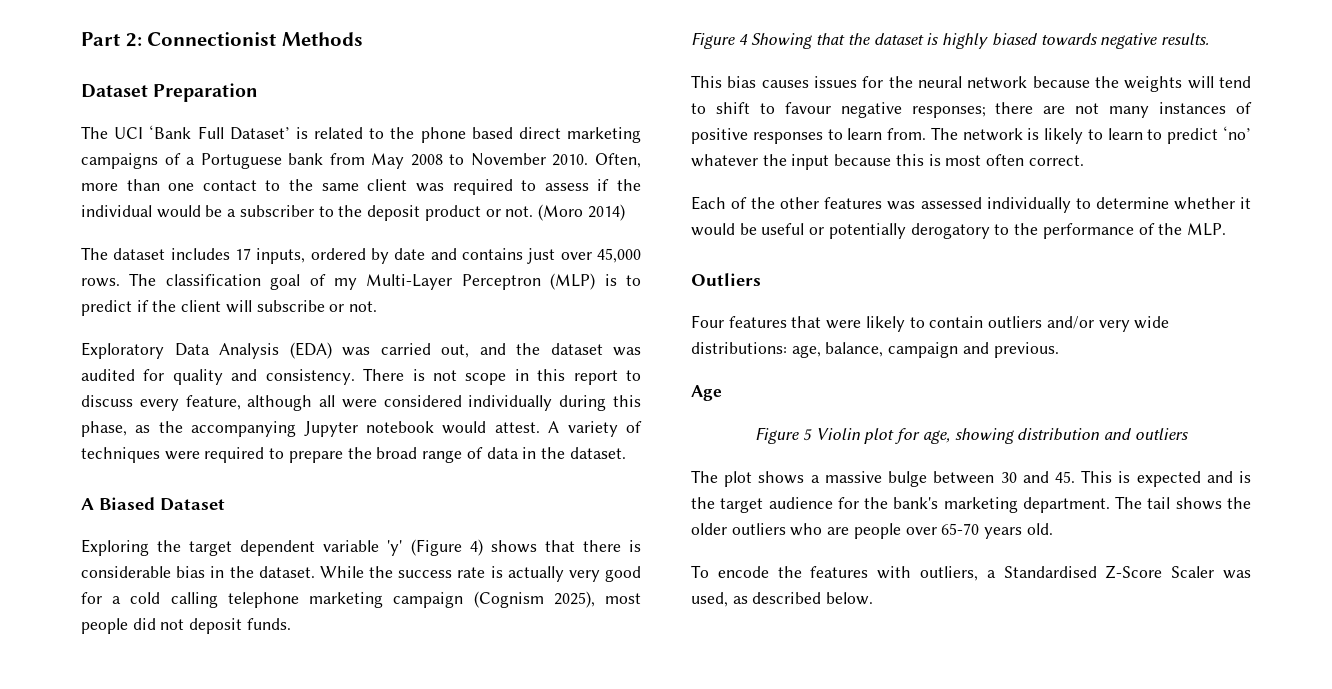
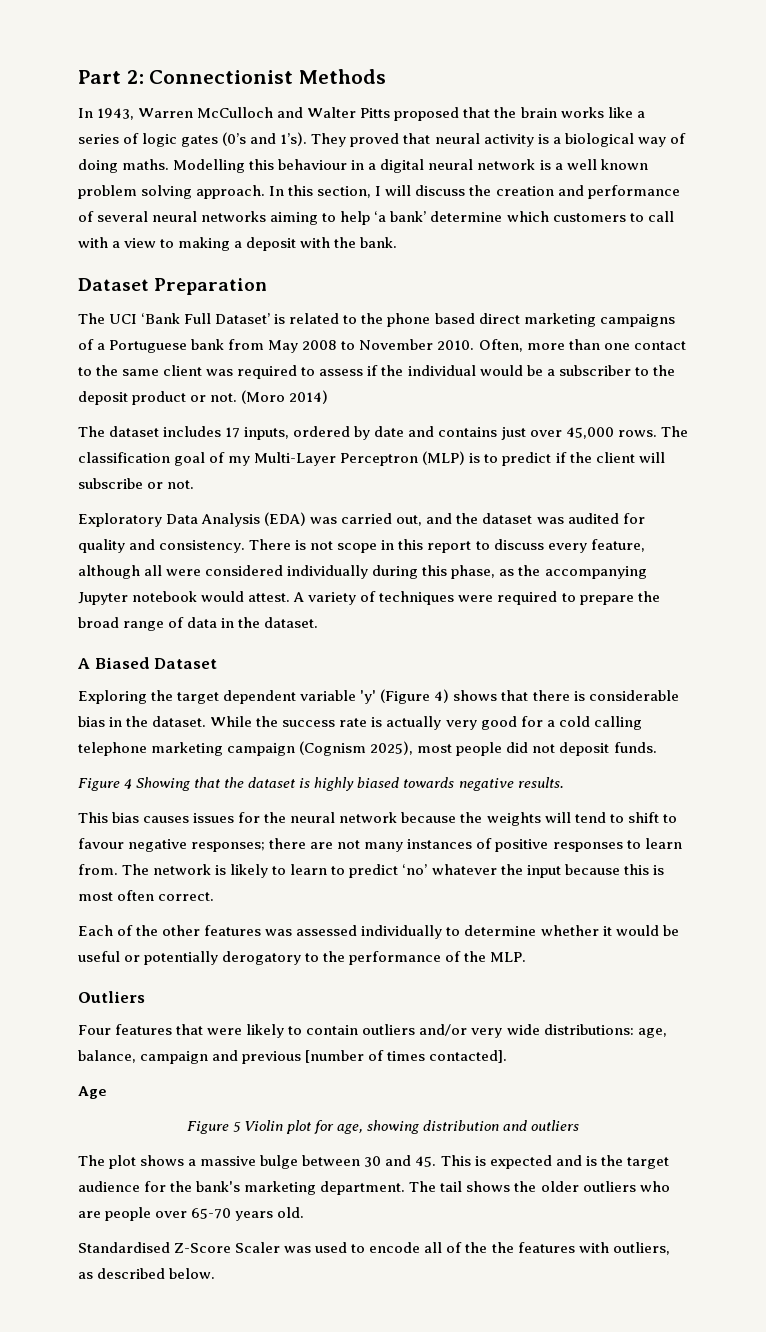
+ In 1943, Warren McCulloch and Walter Pitts proposed that the brain works like a series of logic gates (0’s and 1’s). They proved that neural activity is a biological way of doing maths. Modelling this behaviour in a digital neural network is a well known problem solving approach. In this section, I will discuss the creation and performance of several neural networks aiming to help ‘a bank’ determine which customers to call with a view to making a deposit with the bank.
- Four features that were likely to contain outliers and/or very wide distributions: age, balance, campaign and previous.
+ Four features that were likely to contain outliers and/or very wide distributions: age, balance, campaign and previous [number of times contacted].
- To encode the features with outliers, a Standardised Z-Score Scaler was used, as described below.
+ Standardised Z-Score Scaler was used to encode all of the the features with outliers, as described below.

